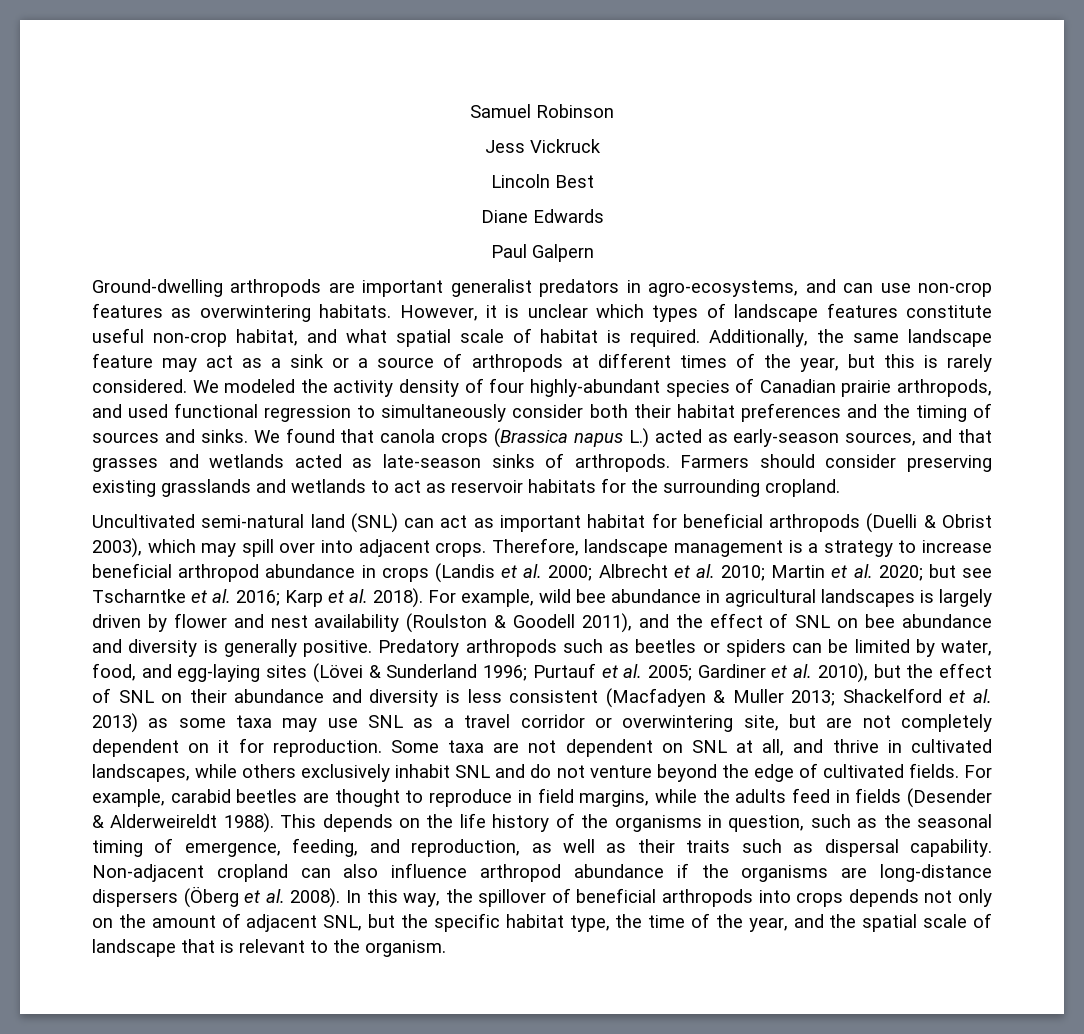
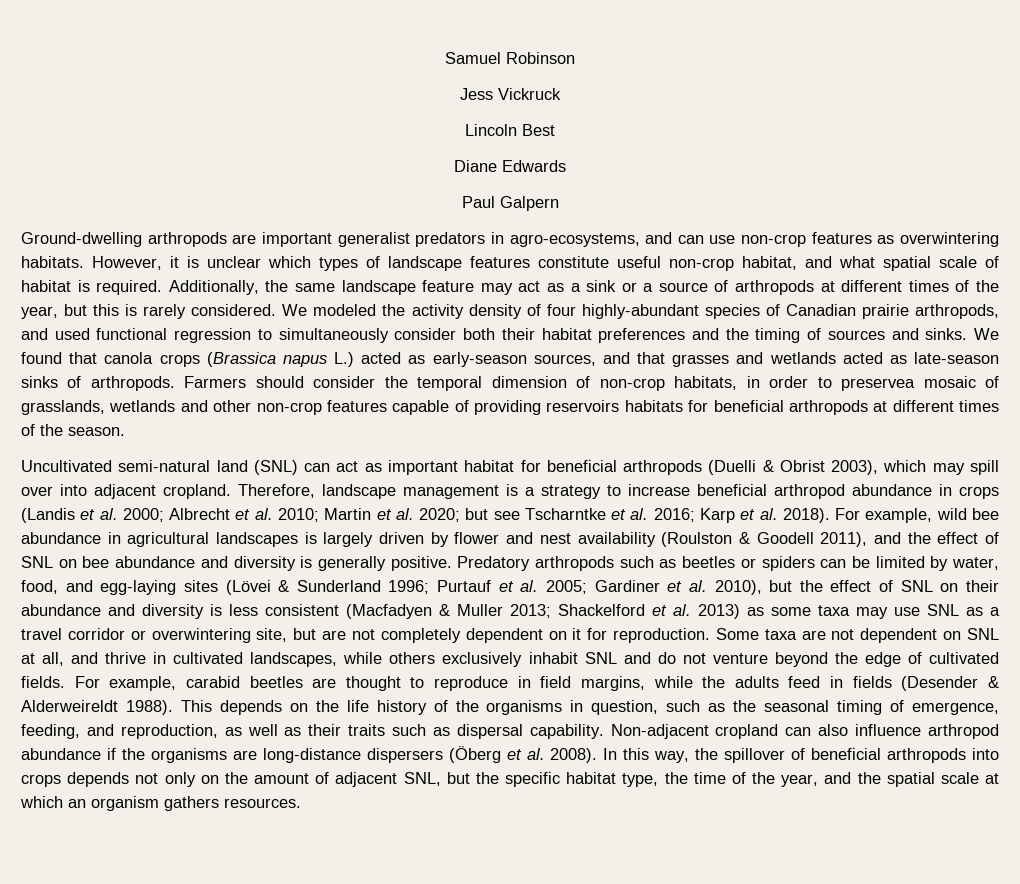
- Farmers should consider preserving existing grasslands and wetlands to act as reservoir habitats for the surrounding cropland.
+ Farmers should consider the temporal dimension of non-crop habitats, in order to preservea mosaic of grasslands, wetlands and other non-crop features capable of providing reservoirs habitats for beneficial arthropods at different times of the season.
- Uncultivated semi-natural land (SNL) can act as important habitat for beneficial arthropods (Duelli & Obrist 2003), which may spill over into adjacent crops.
+ Uncultivated semi-natural land (SNL) can act as important habitat for beneficial arthropods (Duelli & Obrist 2003), which may spill over into adjacent cropland.
- In this way, the spillover of beneficial arthropods into crops depends not only on the amount of adjacent SNL, but the specific habitat type, the time of the year, and the spatial scale of landscape that is relevant to the organism.
+ In this way, the spillover of beneficial arthropods into crops depends not only on the amount of adjacent SNL, but the specific habitat type, the time of the year, and the spatial scale at which an organism gathers resources.

